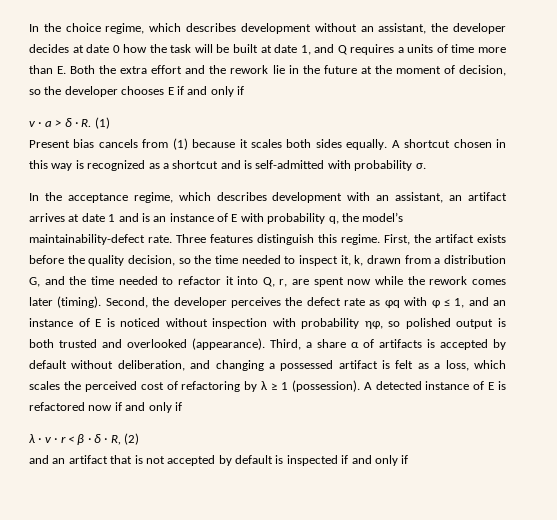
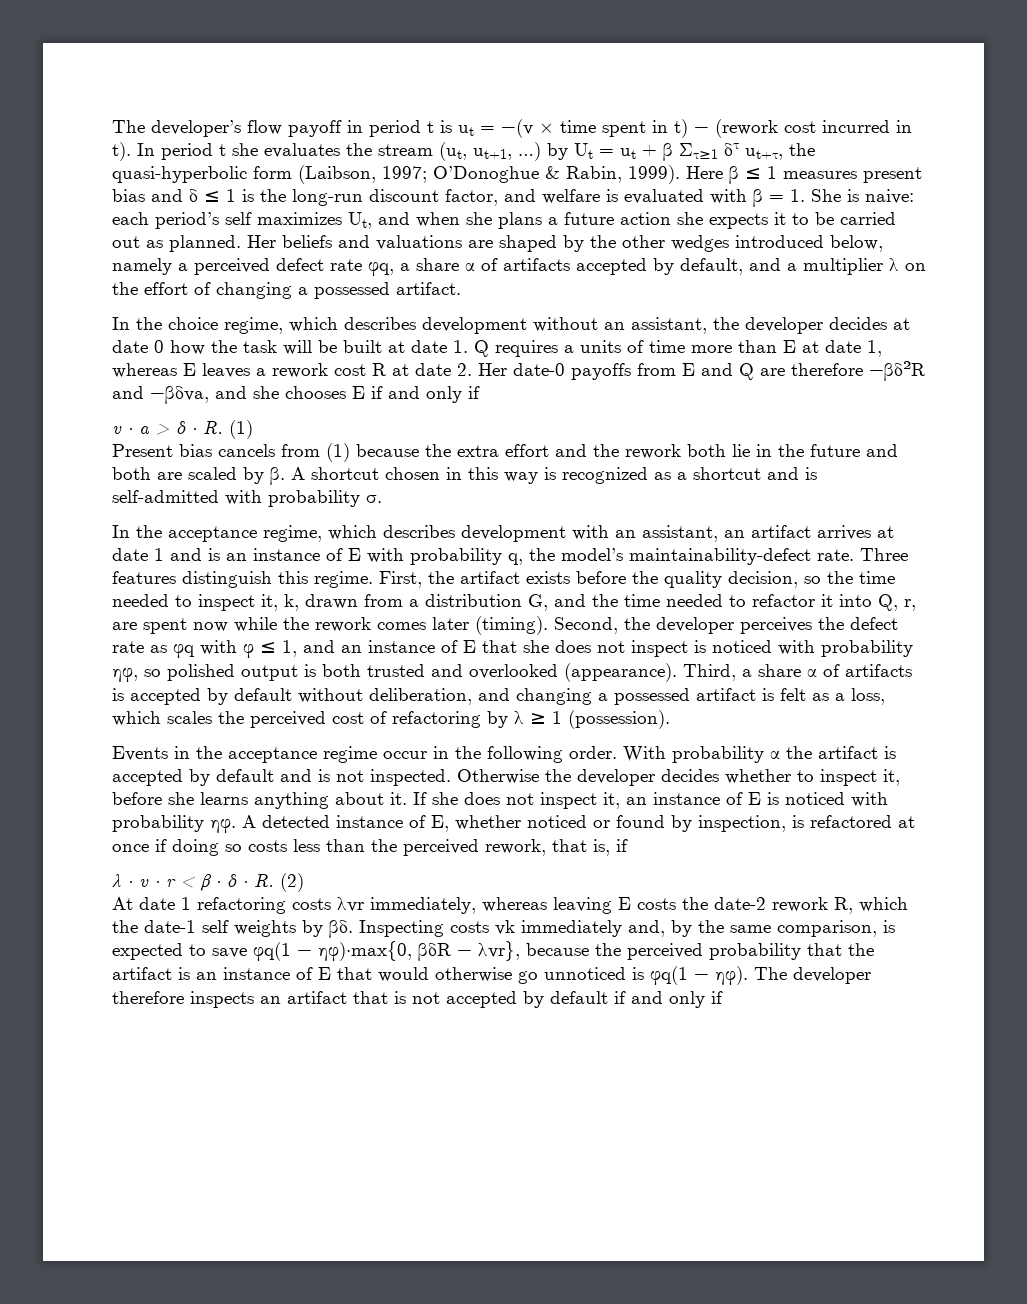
+ The developer’s flow payoff in period t is ut = −(v × time spent in t) − (rework cost incurred in t). In period t she evaluates the stream (ut, ut+1, …) by Ut = ut + β Στ≥1 δτ ut+τ, the quasi-hyperbolic form (Laibson, 1997; O’Donoghue & Rabin, 1999). Here β ≤ 1 measures present bias and δ ≤ 1 is the long-run discount factor, and welfare is evaluated with β = 1. She is naive: each period’s self maximizes Ut, and when she plans a future action she expects it to be carried out as planned. Her beliefs and valuations are shaped by the other wedges introduced below, namely a perceived defect rate φq, a share α of artifacts accepted by default, and a multiplier λ on the effort of changing a possessed artifact.
- In the choice regime, which describes development without an assistant, the developer decides at date 0 how the task will be built at date 1, and Q requires a units of time more than E. Both the extra effort and the rework lie in the future at the moment of decision, so the developer chooses E if and only if
+ In the choice regime, which describes development without an assistant, the developer decides at date 0 how the task will be built at date 1. Q requires a units of time more than E at date 1, whereas E leaves a rework cost R at date 2. Her date-0 payoffs from E and Q are therefore −βδ²R and −βδva, and she chooses E if and only if
- Present bias cancels from (1) because it scales both sides equally.
+ Present bias cancels from (1) because the extra effort and the rework both lie in the future and both are scaled by β.
- Second, the developer perceives the defect rate as φq with φ ≤ 1, and an instance of E is noticed without inspection with probability ηφ, so polished output is both trusted and overlooked (appearance).
+ Second, the developer perceives the defect rate as φq with φ ≤ 1, and an instance of E that she does not inspect is noticed with probability ηφ, so polished output is both trusted and overlooked (appearance).
- Third, a share α of artifacts is accepted by default without deliberation, and changing a possessed artifact is felt as a loss, which scales the perceived cost of refactoring by λ ≥ 1 (possession). A detected instance of E is refactored now if and only if
+ Third, a share α of artifacts is accepted by default without deliberation, and changing a possessed artifact is felt as a loss, which scales the perceived cost of refactoring by λ ≥ 1 (possession).
+ Events in the acceptance regime occur in the following order. With probability α the artifact is accepted by default and is not inspected. Otherwise the developer decides whether to inspect it, before she learns anything about it. If she does not inspect it, an instance of E is noticed with probability ηφ. A detected instance of E, whether noticed or found by inspection, is refactored at once if doing so costs less than the perceived rework, that is, if
- λ · v · r < β · δ · R, (2)
+ λ · v · r < β · δ · R. (2)
- and an artifact that is not accepted by default is inspected if and only if
+ At date 1 refactoring costs λvr immediately, whereas leaving E costs the date-2 rework R, which the date-1 self weights by βδ. Inspecting costs vk immediately and, by the same comparison, is expected to save φq(1 − ηφ)·max{0, βδR − λvr}, because the perceived probability that the artifact is an instance of E that would otherwise go unnoticed is φq(1 − ηφ). The developer therefore inspects an artifact that is not accepted by default if and only if

